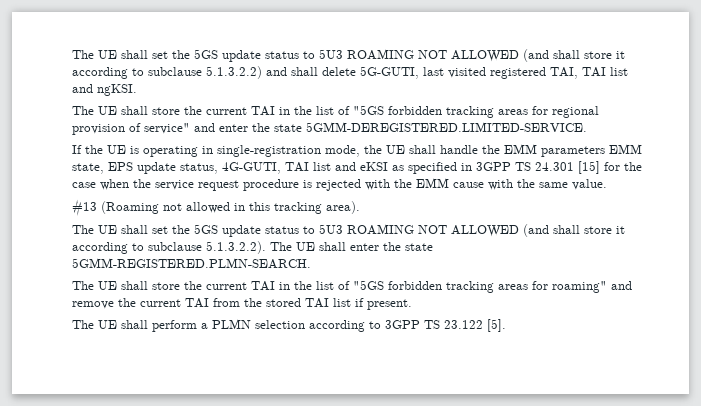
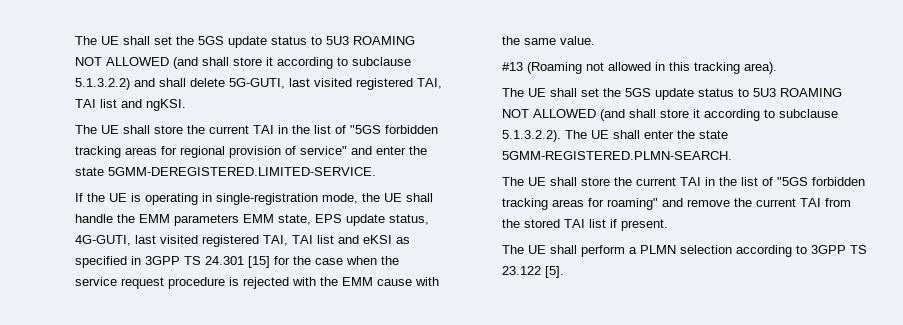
- If the UE is operating in single-registration mode, the UE shall handle the EMM parameters EMM state, EPS update status, 4G-GUTI, TAI list and eKSI as specified in 3GPP TS 24.301 [15] for the case when the service request procedure is rejected with the EMM cause with the same value.
+ If the UE is operating in single-registration mode, the UE shall handle the EMM parameters EMM state, EPS update status, 4G-GUTI, last visited registered TAI, TAI list and eKSI as specified in 3GPP TS 24.301 [15] for the case when the service request procedure is rejected with the EMM cause with the same value.

